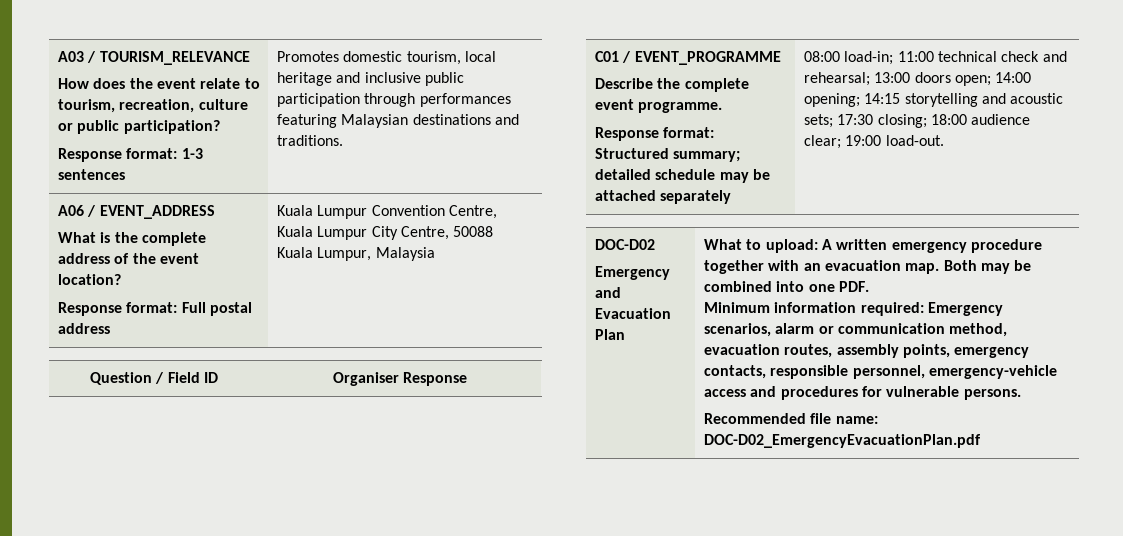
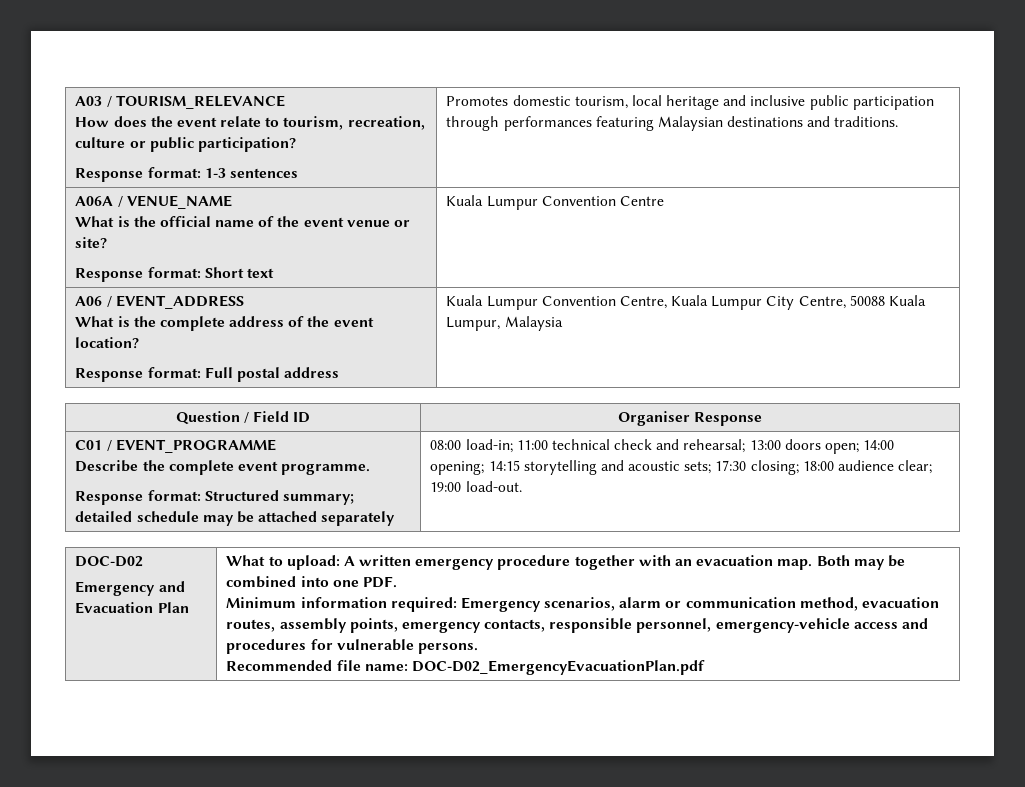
+ A06A / VENUE_NAME
+ What is the official name of the event venue or site?
+ Response format: Short text | Kuala Lumpur Convention Centre

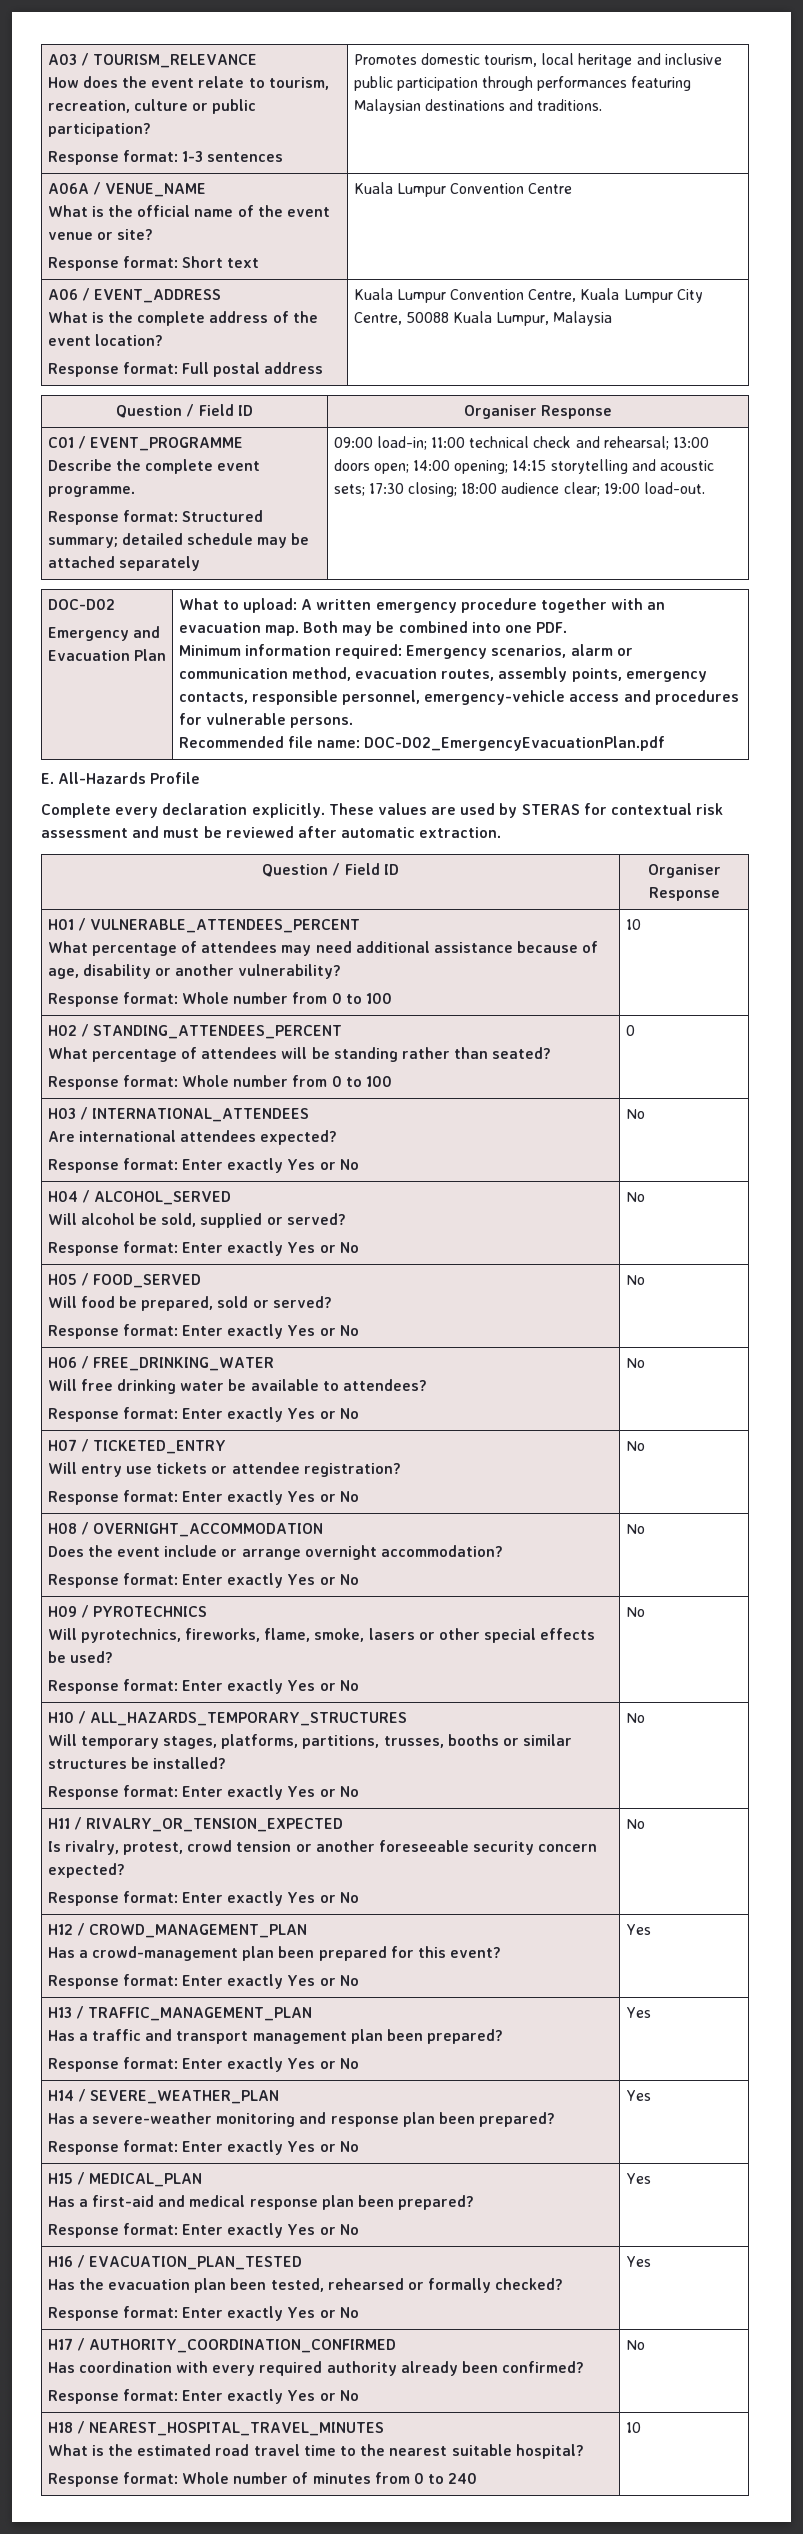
- 08:00 load-in; 11:00 technical check and rehearsal; 13:00 doors open; 14:00 opening; 14:15 storytelling and acoustic sets; 17:30 closing; 18:00 audience clear; 19:00 load-out.
+ 09:00 load-in; 11:00 technical check and rehearsal; 13:00 doors open; 14:00 opening; 14:15 storytelling and acoustic sets; 17:30 closing; 18:00 audience clear; 19:00 load-out.
+ E. All-Hazards Profile
+ Complete every declaration explicitly. These values are used by STERAS for contextual risk assessment and must be reviewed after automatic extraction.
+ Question / Field ID | Organiser Response
+ H01 / VULNERABLE_ATTENDEES_PERCENT
+ What percentage of attendees may need additional assistance because of age, disability or another vulnerability?
+ Response format: Whole number from 0 to 100 | 10
+ H02 / STANDING_ATTENDEES_PERCENT
+ What percentage of attendees will be standing rather than seated?
+ Response format: Whole number from 0 to 100 | 0
+ H03 / INTERNATIONAL_ATTENDEES
+ Are international attendees expected?
+ Response format: Enter exactly Yes or No | No
+ H04 / ALCOHOL_SERVED
+ Will alcohol be sold, supplied or served?
+ Response format: Enter exactly Yes or No | No
+ H05 / FOOD_SERVED
+ Will food be prepared, sold or served?
+ Response format: Enter exactly Yes or No | No
+ H06 / FREE_DRINKING_WATER
+ Will free drinking water be available to attendees?
+ Response format: Enter exactly Yes or No | No
+ H07 / TICKETED_ENTRY
+ Will entry use tickets or attendee registration?
+ Response format: Enter exactly Yes or No | No
+ H08 / OVERNIGHT_ACCOMMODATION
+ Does the event include or arrange overnight accommodation?
+ Response format: Enter exactly Yes or No | No
+ H09 / PYROTECHNICS
+ Will pyrotechnics, fireworks, flame, smoke, lasers or other special effects be used?
+ Response format: Enter exactly Yes or No | No
+ H10 / ALL_HAZARDS_TEMPORARY_STRUCTURES
+ Will temporary stages, platforms, partitions, trusses, booths or similar structures be installed?
+ Response format: Enter exactly Yes or No | No
+ H11 / RIVALRY_OR_TENSION_EXPECTED
+ Is rivalry, protest, crowd tension or another foreseeable security concern expected?
+ Response format: Enter exactly Yes or No | No
+ H12 / CROWD_MANAGEMENT_PLAN
+ Has a crowd-management plan been prepared for this event?
+ Response format: Enter exactly Yes or No | Yes
+ H13 / TRAFFIC_MANAGEMENT_PLAN
+ Has a traffic and transport management plan been prepared?
+ Response format: Enter exactly Yes or No | Yes
+ H14 / SEVERE_WEATHER_PLAN
+ Has a severe-weather monitoring and response plan been prepared?
+ Response format: Enter exactly Yes or No | Yes
+ H15 / MEDICAL_PLAN
+ Has a first-aid and medical response plan been prepared?
+ Response format: Enter exactly Yes or No | Yes
+ H16 / EVACUATION_PLAN_TESTED
+ Has the evacuation plan been tested, rehearsed or formally checked?
+ Response format: Enter exactly Yes or No | Yes
+ H17 / AUTHORITY_COORDINATION_CONFIRMED
+ Has coordination with every required authority already been confirmed?
+ Response format: Enter exactly Yes or No | No
+ H18 / NEAREST_HOSPITAL_TRAVEL_MINUTES
+ What is the estimated road travel time to the nearest suitable hospital?
+ Response format: Whole number of minutes from 0 to 240 | 10

